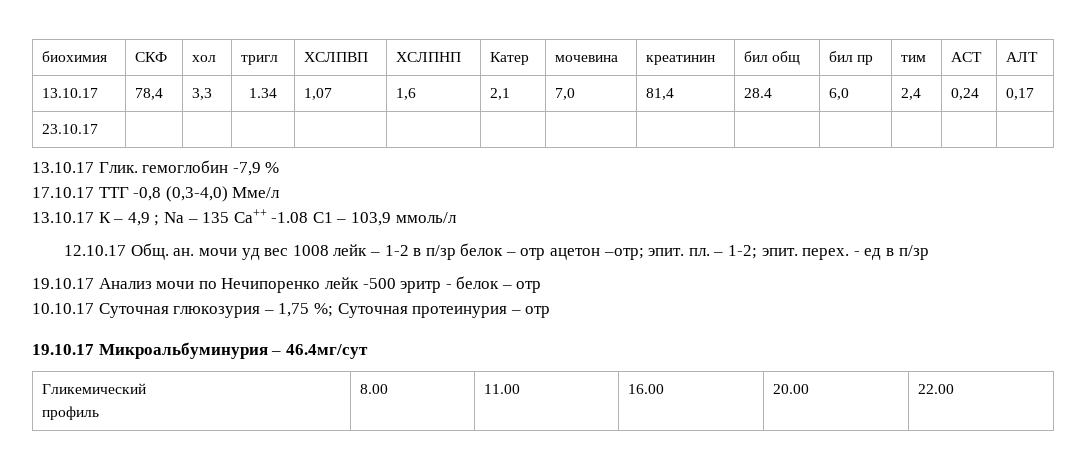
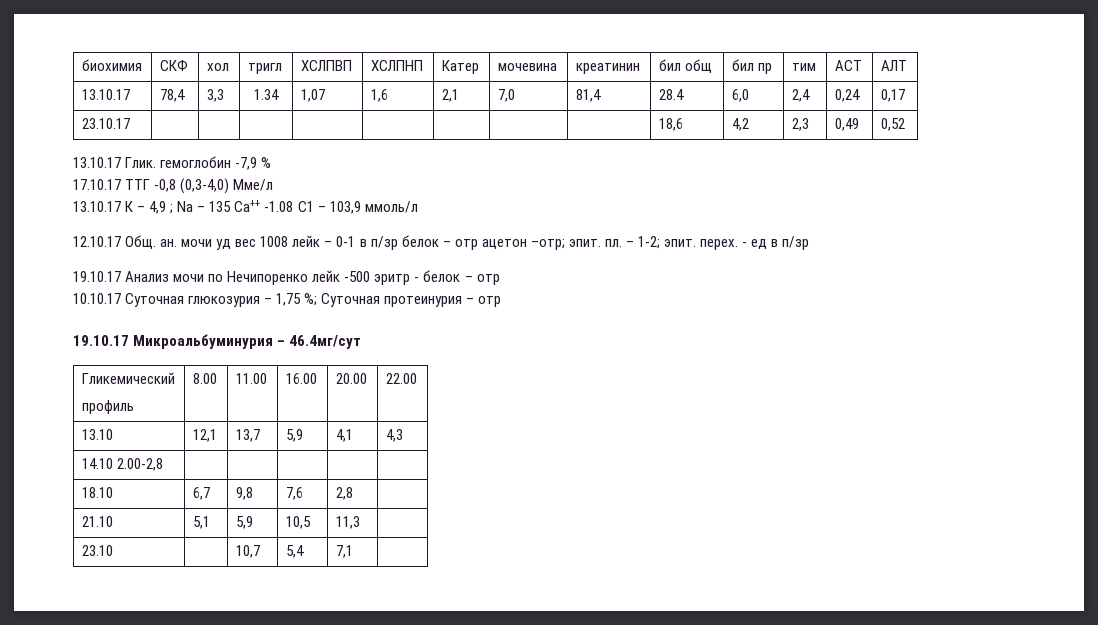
- 23.10.17 | | | | | | | | | | | | |
+ 23.10.17 | | | | | | | | | 18,6 | 4,2 | 2,3 | 0,49 | 0,52
- 12.10.17 Общ. ан. мочи уд вес 1008 лейк – 1-2 в п/зр белок – отр ацетон –отр; эпит. пл.
+ 12.10.17 Общ. ан. мочи уд вес 1008 лейк – 0-1 в п/зр белок – отр ацетон –отр; эпит. пл.
+ 13.10 | 12,1 | 13,7 | 5,9 | 4,1 | 4,3
+ 14.10 2.00-2,8 | | | | |
+ 18.10 | 6,7 | 9,8 | 7,6 | 2,8 |
+ 21.10 | 5,1 | 5,9 | 10,5 | 11,3 |
+ 23.10 | | 10,7 | 5,4 | 7,1 |

